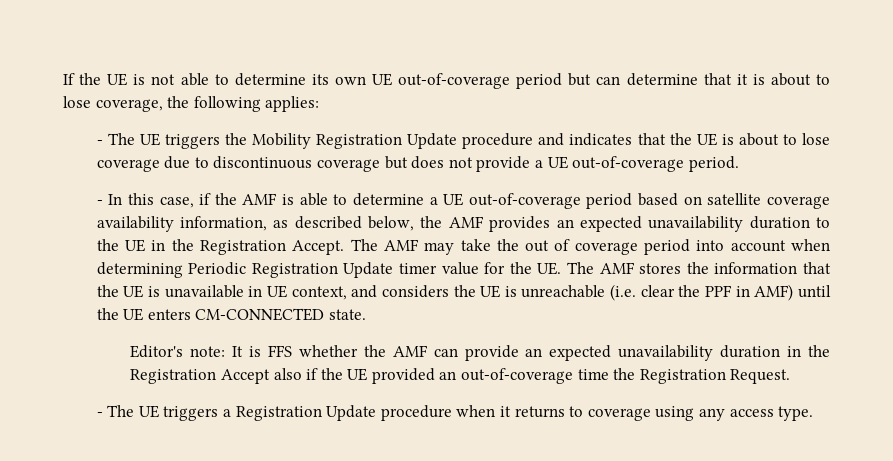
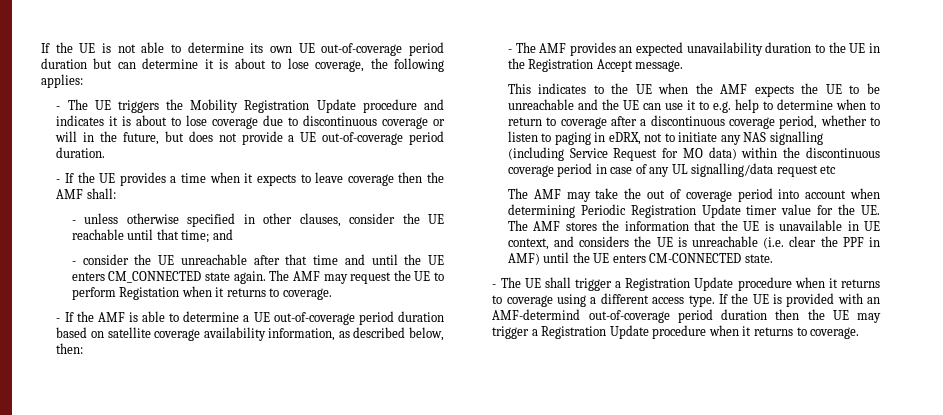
- If the UE is not able to determine its own UE out-of-coverage period but can determine that it is about to lose coverage, the following applies:
+ If the UE is not able to determine its own UE out-of-coverage period duration but can determine it is about to lose coverage, the following applies:
- - The UE triggers the Mobility Registration Update procedure and indicates that the UE is about to lose coverage due to discontinuous coverage but does not provide a UE out-of-coverage period.
- - In this case, if the AMF is able to determine a UE out-of-coverage period based on satellite coverage availability information, as described below, the AMF provides an expected unavailability duration to the UE in the Registration Accept. The AMF may take the out of coverage period into account when determining Periodic Registration Update timer value for the UE. The AMF stores the information that the UE is unavailable in UE context, and considers the UE is unreachable (i.e. clear the PPF in AMF) until the UE enters CM-CONNECTED state.
+ - The UE triggers the Mobility Registration Update procedure and indicates it is about to lose coverage due to discontinuous coverage or will in the future, but does not provide a UE out-of-coverage period duration.
+ - If the UE provides a time when it expects to leave coverage then the AMF shall:
+ - unless otherwise specified in other clauses, consider the UE reachable until that time; and
+ - consider the UE unreachable after that time and until the UE enters CM_CONNECTED state again. The AMF may request the UE to perform Registation when it returns to coverage.
+ - If the AMF is able to determine a UE out-of-coverage period duration based on satellite coverage availability information, as described below, then:
+ - The AMF provides an expected unavailability duration to the UE in the Registration Accept message.
+ This indicates to the UE when the AMF expects the UE to be unreachable and the UE can use it to e.g. help to determine when to return to coverage after a discontinuous coverage period, whether to listen to paging in eDRX, not to initiate any NAS signalling (including Service Request for MO data) within the discontinuous coverage period in case of any UL signalling/data request etc
+ The AMF may take the out of coverage period into account when determining Periodic Registration Update timer value for the UE. The AMF stores the information that the UE is unavailable in UE context, and considers the UE is unreachable (i.e. clear the PPF in AMF) until the UE enters CM-CONNECTED state.
- Editor's note: It is FFS whether the AMF can provide an expected unavailability duration in the Registration Accept also if the UE provided an out-of-coverage time the Registration Request.
- - The UE triggers a Registration Update procedure when it returns to coverage using any access type.
+ - The UE shall trigger a Registration Update procedure when it returns to coverage using a different access type. If the UE is provided with an AMF-determind out-of-coverage period duration then the UE may trigger a Registration Update procedure when it returns to coverage.

